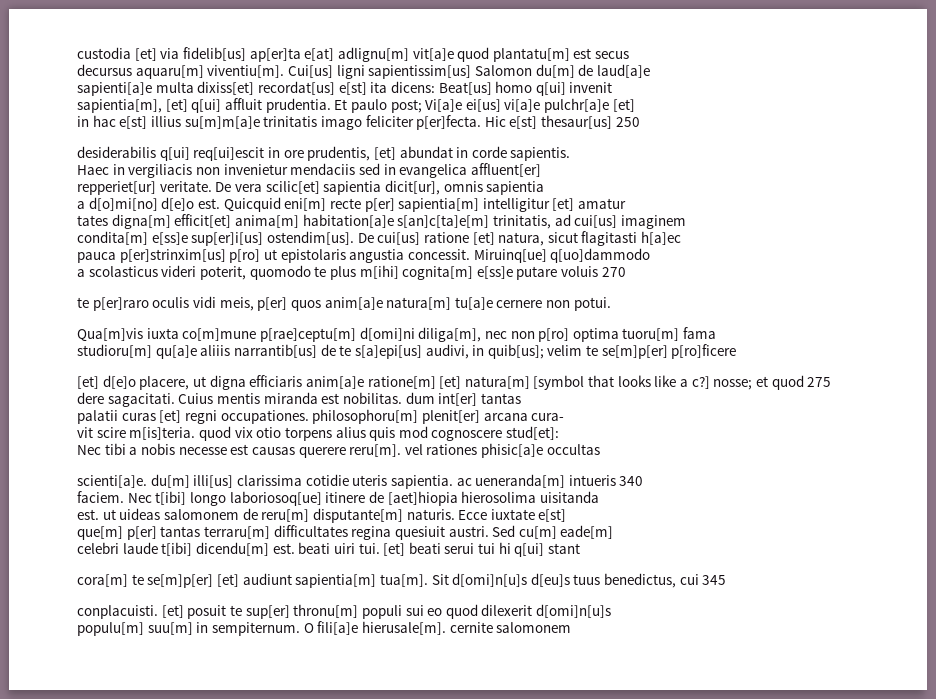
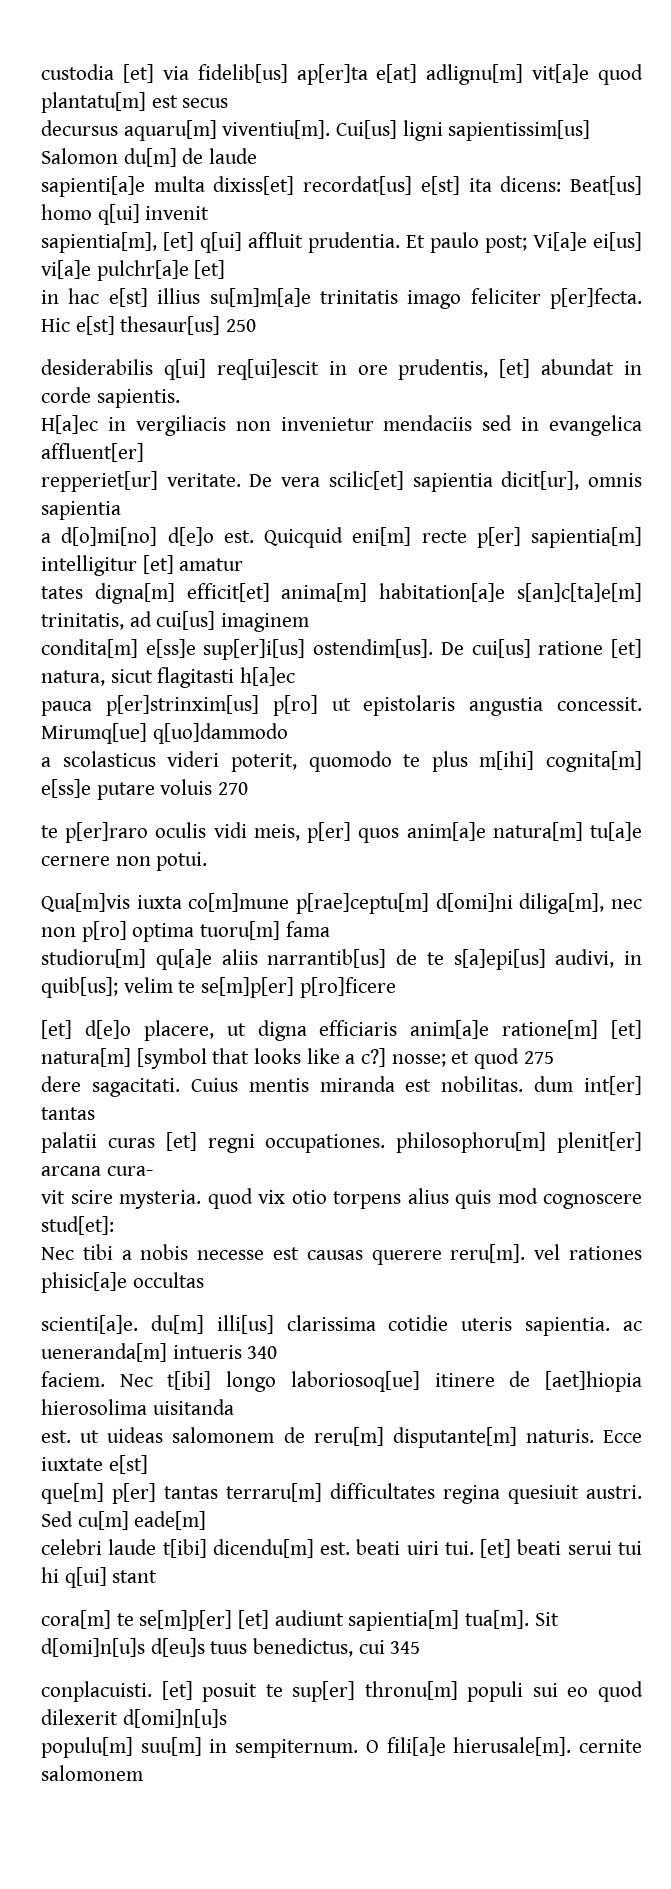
- Cui[us] ligni sapientissim[us] Salomon du[m] de laud[a]e
+ Cui[us] ligni sapientissim[us] Salomon du[m] de laude
- Haec in vergiliacis non invenietur mendaciis sed in evangelica affluent[er]
+ H[a]ec in vergiliacis non invenietur mendaciis sed in evangelica affluent[er]
- Miruinq[ue] q[uo]dammodo
+ Mirumq[ue] q[uo]dammodo
- studioru[m] qu[a]e aliiis narrantib[us] de te s[a]epi[us] audivi, in quib[us]; velim te se[m]p[er] p[ro]ficere
+ studioru[m] qu[a]e aliis narrantib[us] de te s[a]epi[us] audivi, in quib[us]; velim te se[m]p[er] p[ro]ficere
- vit scire m[is]teria. quod vix otio torpens alius quis mod cognoscere stud[et]:
+ vit scire mysteria. quod vix otio torpens alius quis mod cognoscere stud[et]:

